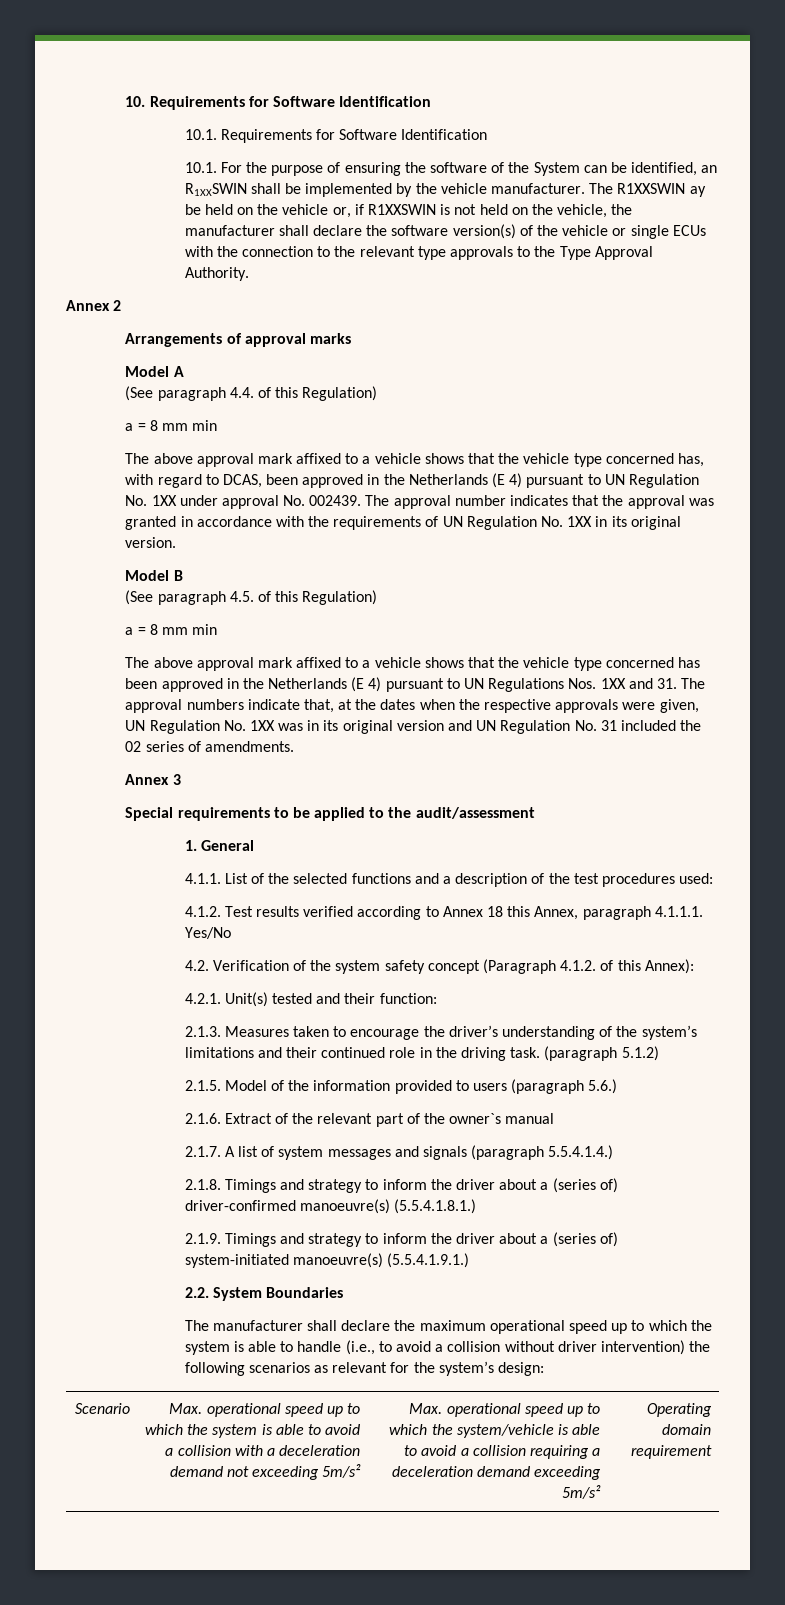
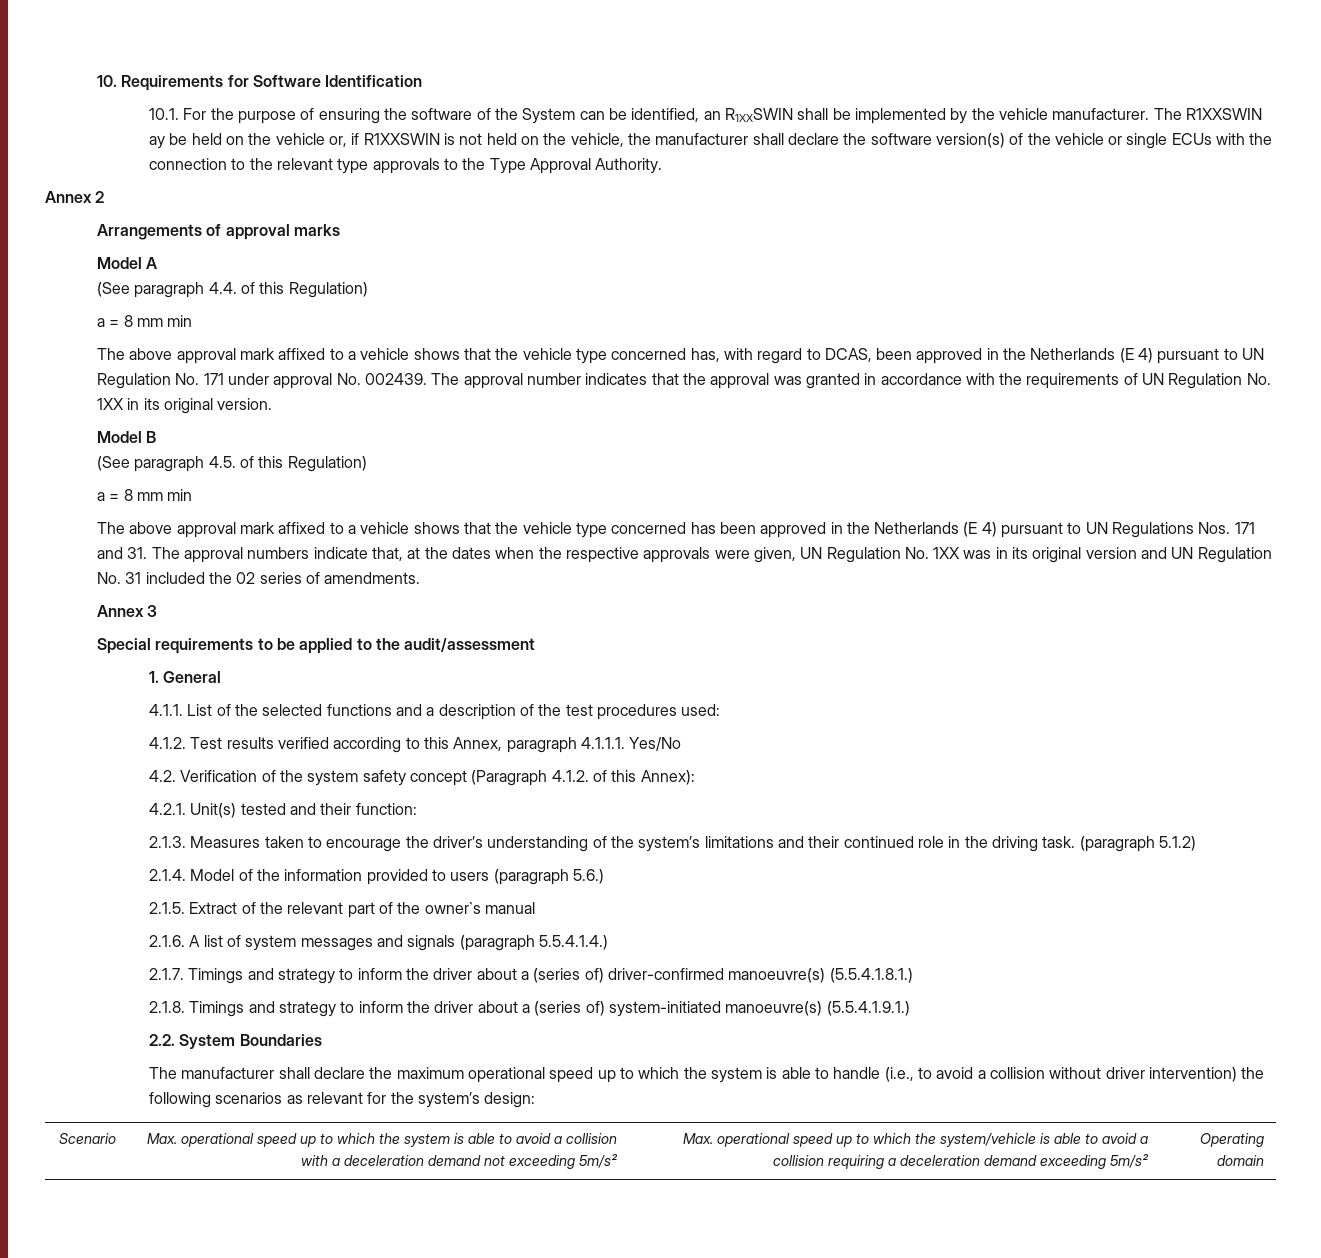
- 10.1. Requirements for Software Identification
- The above approval mark affixed to a vehicle shows that the vehicle type concerned has, with regard to DCAS, been approved in the Netherlands (E 4) pursuant to UN Regulation No. 1XX under approval No. 002439.
+ The above approval mark affixed to a vehicle shows that the vehicle type concerned has, with regard to DCAS, been approved in the Netherlands (E 4) pursuant to UN Regulation No. 171 under approval No. 002439.
- The above approval mark affixed to a vehicle shows that the vehicle type concerned has been approved in the Netherlands (E 4) pursuant to UN Regulations Nos. 1XX and 31. The approval numbers indicate that, at the dates when the respective approvals were given, UN Regulation No. 1XX was in its original version and UN Regulation No. 31 included the 02 series of amendments.
+ The above approval mark affixed to a vehicle shows that the vehicle type concerned has been approved in the Netherlands (E 4) pursuant to UN Regulations Nos. 171 and 31. The approval numbers indicate that, at the dates when the respective approvals were given, UN Regulation No. 1XX was in its original version and UN Regulation No. 31 included the 02 series of amendments.
- 4.1.2. Test results verified according to Annex 18 this Annex, paragraph 4.1.1.1. Yes/No
+ 4.1.2. Test results verified according to this Annex, paragraph 4.1.1.1. Yes/No
- 2.1.5. Model of the information provided to users (paragraph 5.6.)
+ 2.1.4. Model of the information provided to users (paragraph 5.6.)
- 2.1.6. Extract of the relevant part of the owner`s manual
+ 2.1.5. Extract of the relevant part of the owner`s manual
- 2.1.7. A list of system messages and signals (paragraph 5.5.4.1.4.)
+ 2.1.6. A list of system messages and signals (paragraph 5.5.4.1.4.)
- 2.1.8. Timings and strategy to inform the driver about a (series of) driver-confirmed manoeuvre(s) (5.5.4.1.8.1.)
+ 2.1.7. Timings and strategy to inform the driver about a (series of) driver-confirmed manoeuvre(s) (5.5.4.1.8.1.)
- 2.1.9. Timings and strategy to inform the driver about a (series of) system-initiated manoeuvre(s) (5.5.4.1.9.1.)
+ 2.1.8. Timings and strategy to inform the driver about a (series of) system-initiated manoeuvre(s) (5.5.4.1.9.1.)
- Operating domain requirement
+ Operating domain

